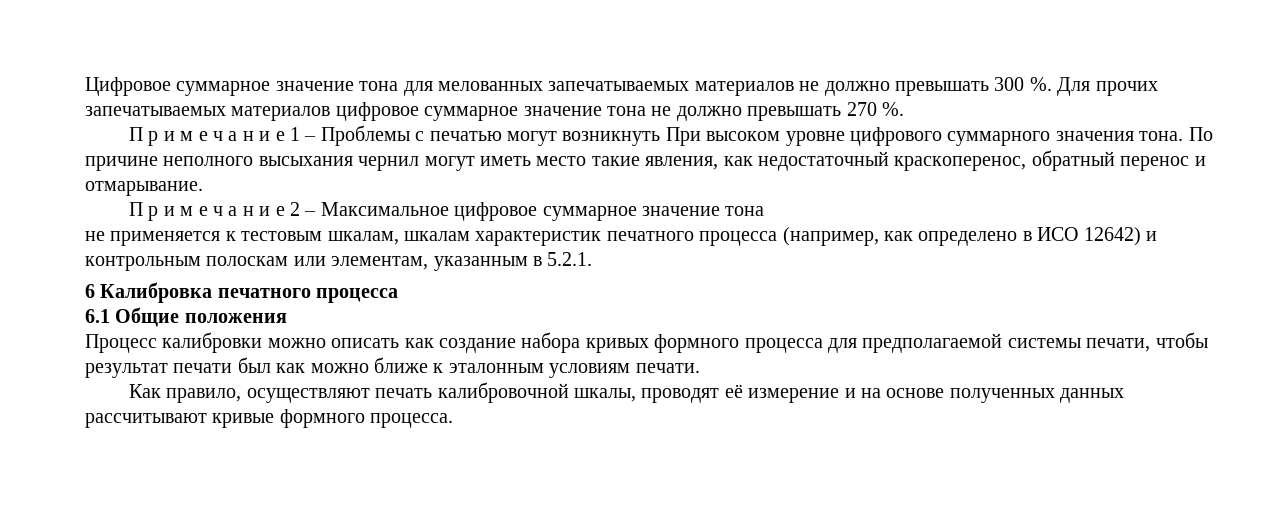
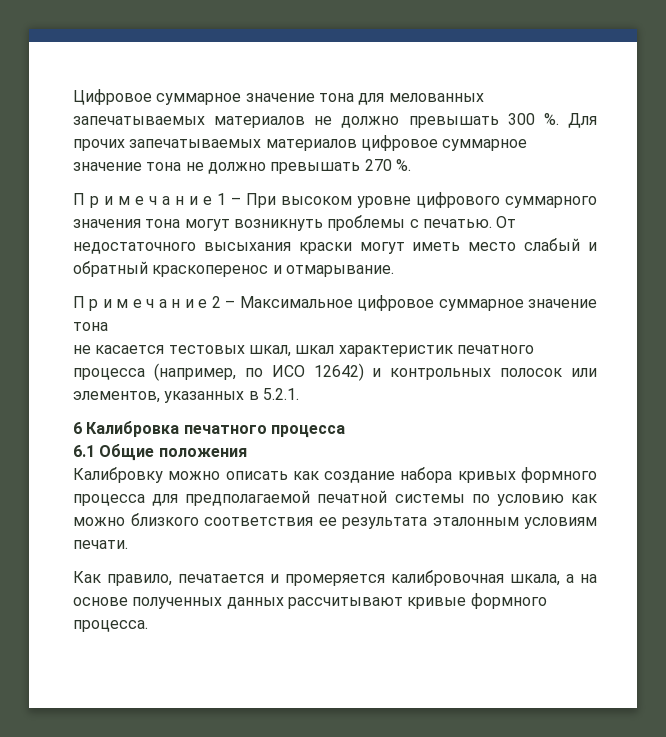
- П р и м е ч а н и е 1 – Проблемы с печатью могут возникнуть При высоком уровне цифрового суммарного значения тона. По причине неполного высыхания чернил могут иметь место такие явления, как недостаточный краскоперенос, обратный перенос и отмарывание.
+ П р и м е ч а н и е 1 – При высоком уровне цифрового суммарного значения тона могут возникнуть проблемы с печатью. От недостаточного высыхания краски могут иметь место слабый и обратный краскоперенос и отмарывание.
- не применяется к тестовым шкалам, шкалам характеристик печатного процесса (например, как определено в ИСО 12642) и контрольным полоскам или элементам, указанным в 5.2.1.
+ не касается тестовых шкал, шкал характеристик печатного процесса (например, по ИСО 12642) и контрольных полосок или элементов, указанных в 5.2.1.
- Процесс калибровки можно описать как создание набора кривых формного процесса для предполагаемой системы печати, чтобы результат печати был как можно ближе к эталонным условиям печати.
+ Калибровку можно описать как создание набора кривых формного процесса для предполагаемой печатной системы по условию как можно близкого соответствия ее результата эталонным условиям печати.
- Как правило, осуществляют печать калибровочной шкалы, проводят её измерение и на основе полученных данных рассчитывают кривые формного процесса.
+ Как правило, печатается и промеряется калибровочная шкала, а на основе полученных данных рассчитывают кривые формного процесса.

